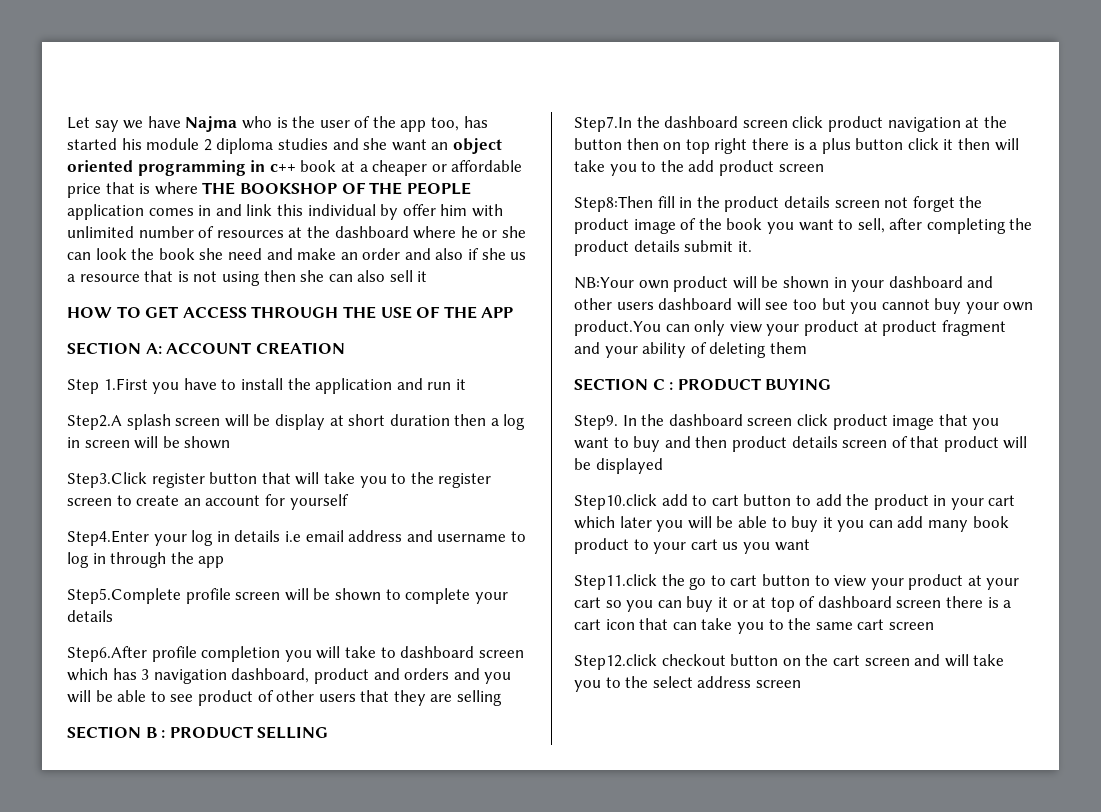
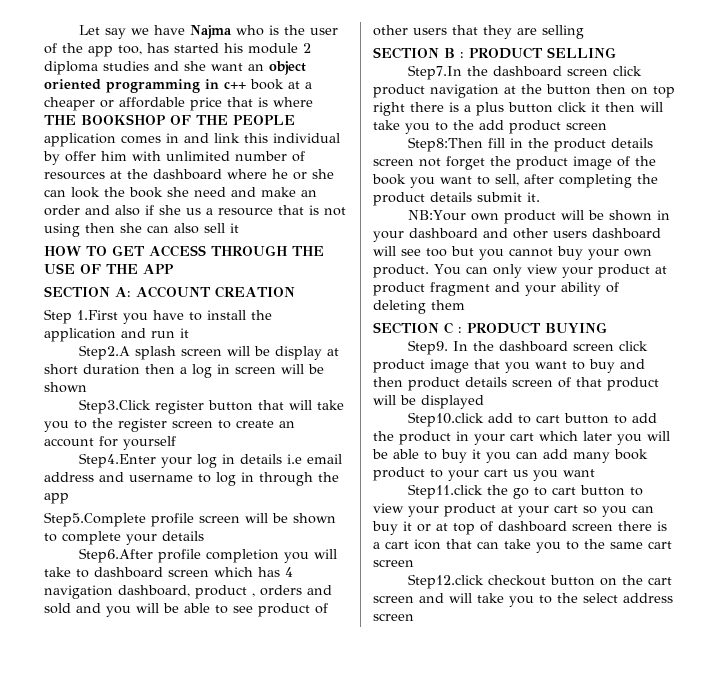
- Step6.After profile completion you will take to dashboard screen which has 3 navigation dashboard, product and orders and you will be able to see product of other users that they are selling
+ Step6.After profile completion you will take to dashboard screen which has 4 navigation dashboard, product , orders and sold and you will be able to see product of other users that they are selling
- NB:Your own product will be shown in your dashboard and other users dashboard will see too but you cannot buy your own product.You can only view your product at product fragment and your ability of deleting them
+ NB:Your own product will be shown in your dashboard and other users dashboard will see too but you cannot buy your own product. You can only view your product at product fragment and your ability of deleting them

